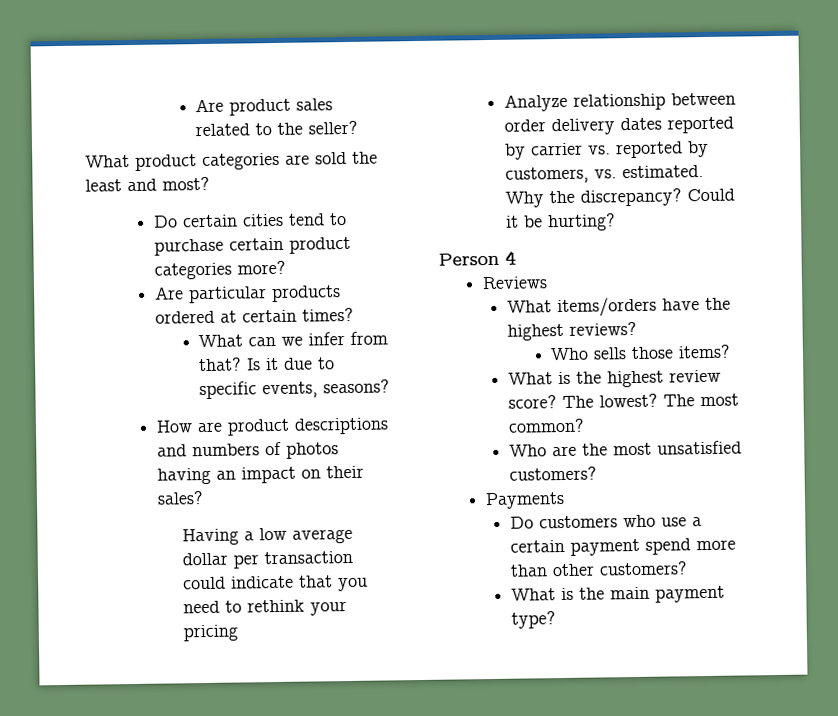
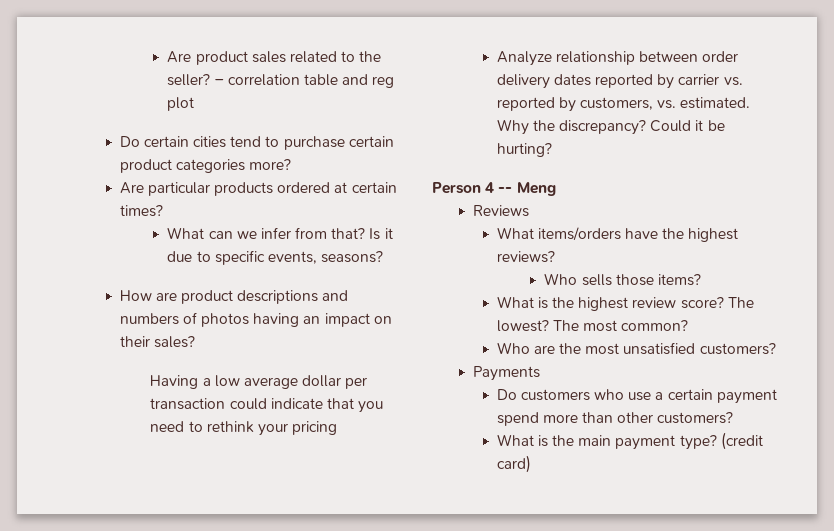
- Are product sales related to the seller?
- What product categories are sold the least and most?
+ Are product sales related to the seller? – correlation table and reg plot
- Person 4
+ Person 4 -- Meng
+ (credit card)

